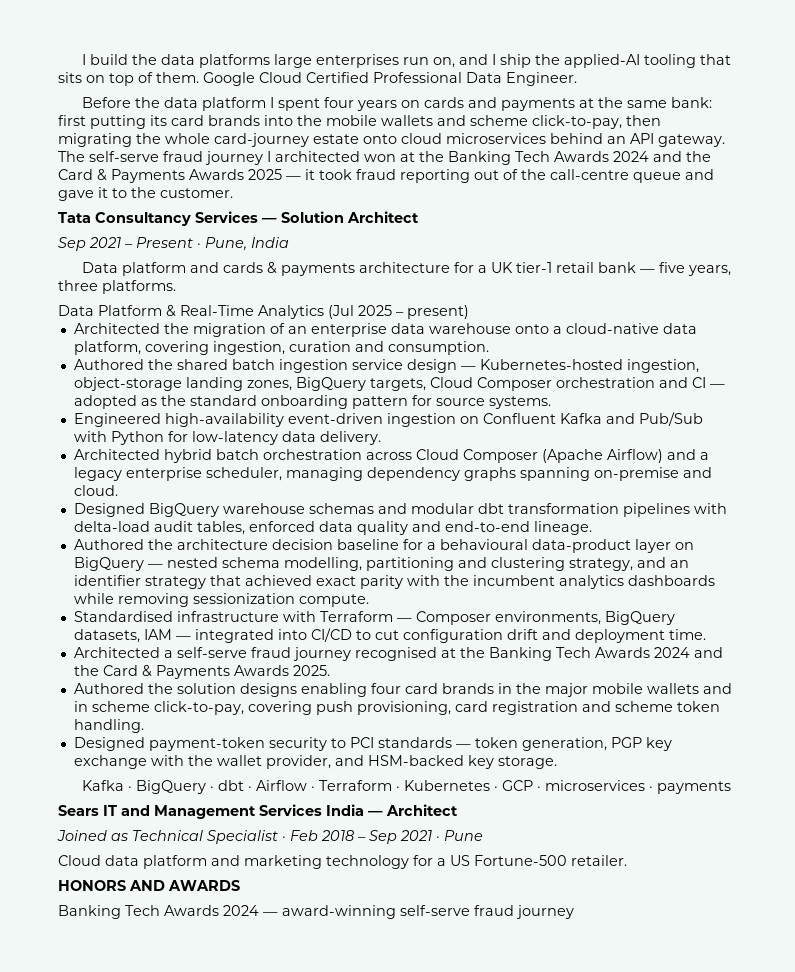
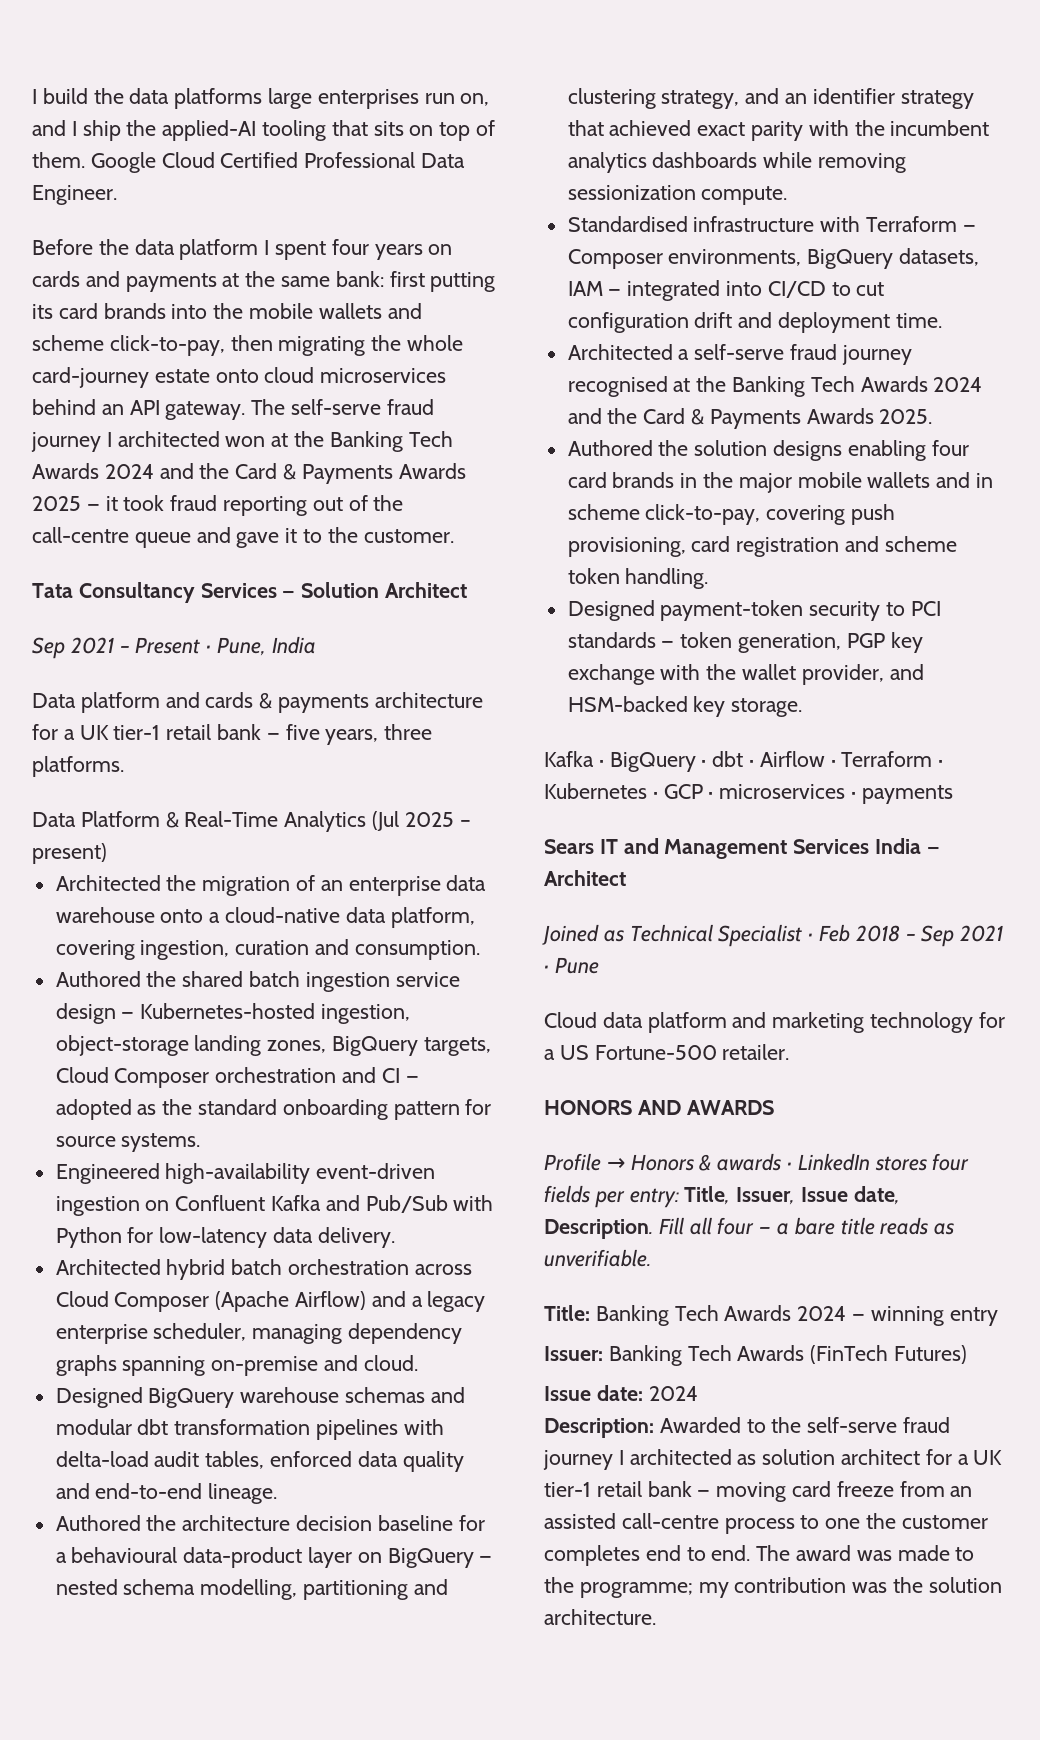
- Banking Tech Awards 2024 — award-winning self-serve fraud journey
+ Profile → Honors & awards · LinkedIn stores four fields per entry: Title, Issuer, Issue date, Description. Fill all four — a bare title reads as unverifiable.
+ Title: Banking Tech Awards 2024 — winning entry
+ Issuer: Banking Tech Awards (FinTech Futures)
+ Issue date: 2024
+ Description: Awarded to the self-serve fraud journey I architected as solution architect for a UK tier-1 retail bank — moving card freeze from an assisted call-centre process to one the customer completes end to end. The award was made to the programme; my contribution was the solution architecture.

